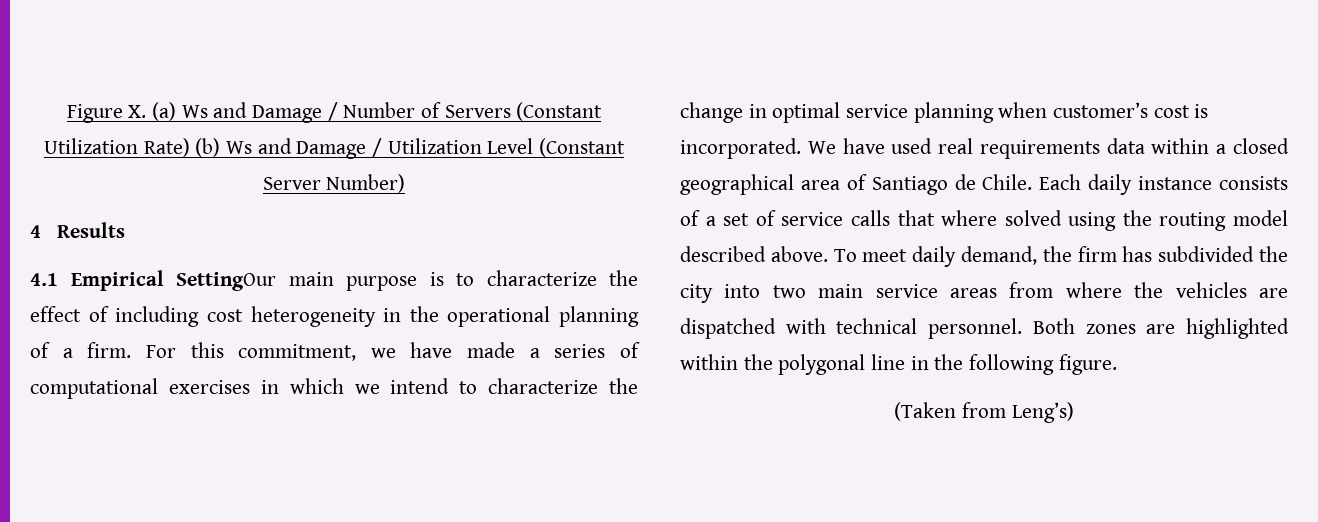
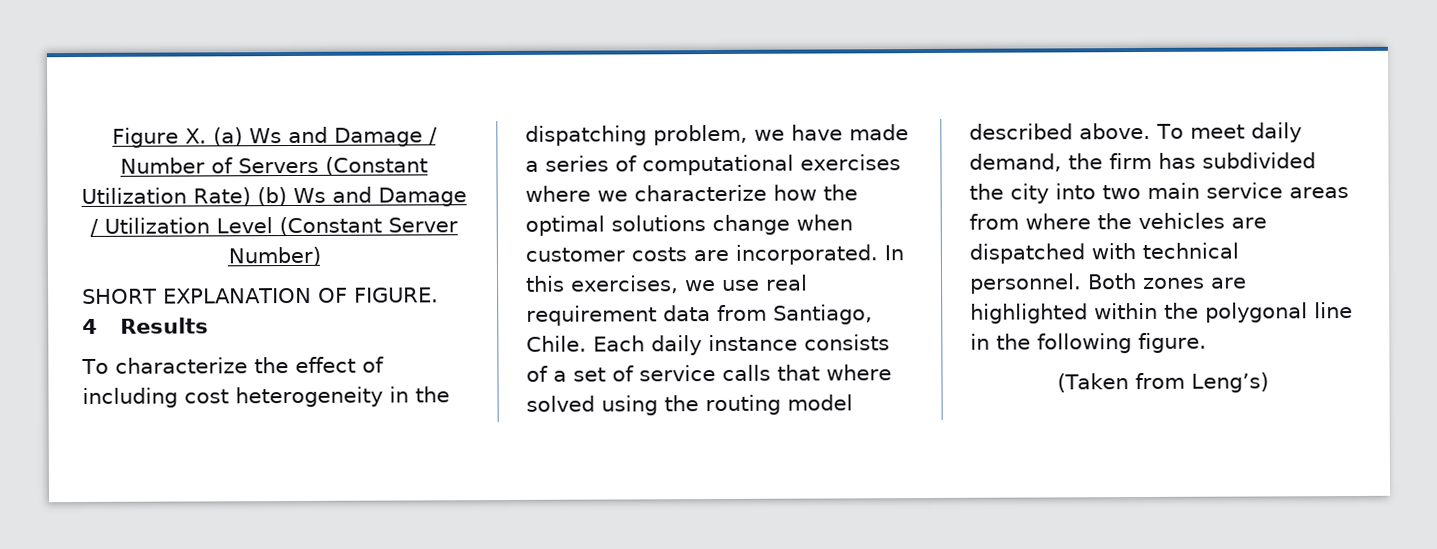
+ SHORT EXPLANATION OF FIGURE.
  4 Results
- 4.1 Empirical SettingOur main purpose is to characterize the effect of including cost heterogeneity in the operational planning of a firm. For this commitment, we have made a series of computational exercises in which we intend to characterize the change in optimal service planning when customer’s cost is incorporated. We have used real requirements data within a closed geographical area of Santiago de Chile.
+ To characterize the effect of including cost heterogeneity in the dispatching problem, we have made a series of computational exercises where we characterize how the optimal solutions change when customer costs are incorporated. In this exercises, we use real requirement data from Santiago, Chile.

